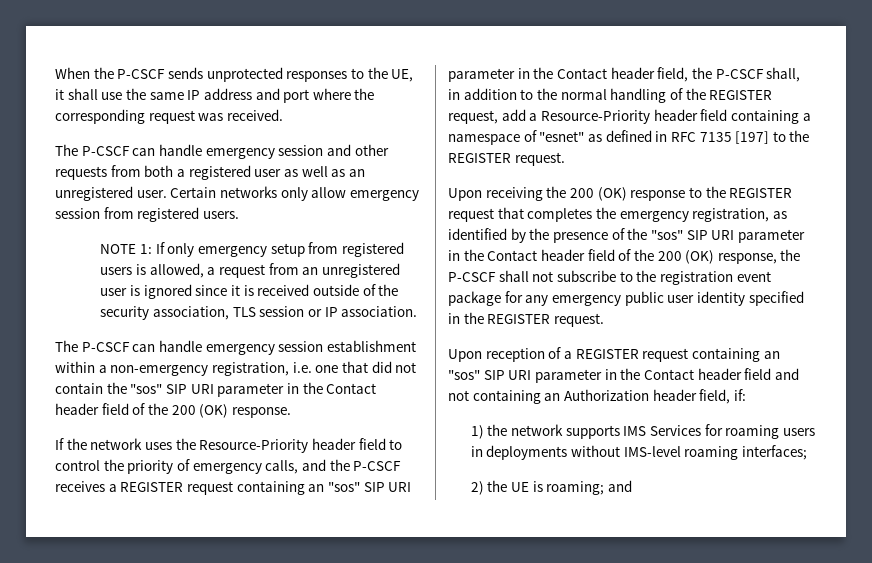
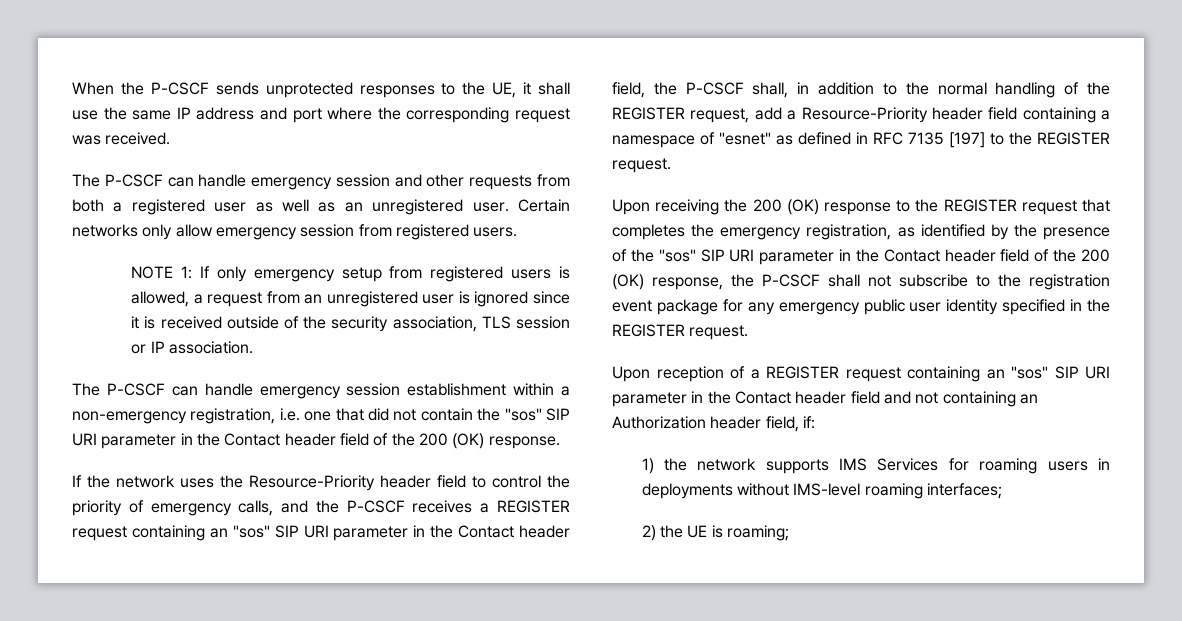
- 2) the UE is roaming; and
+ 2) the UE is roaming;

